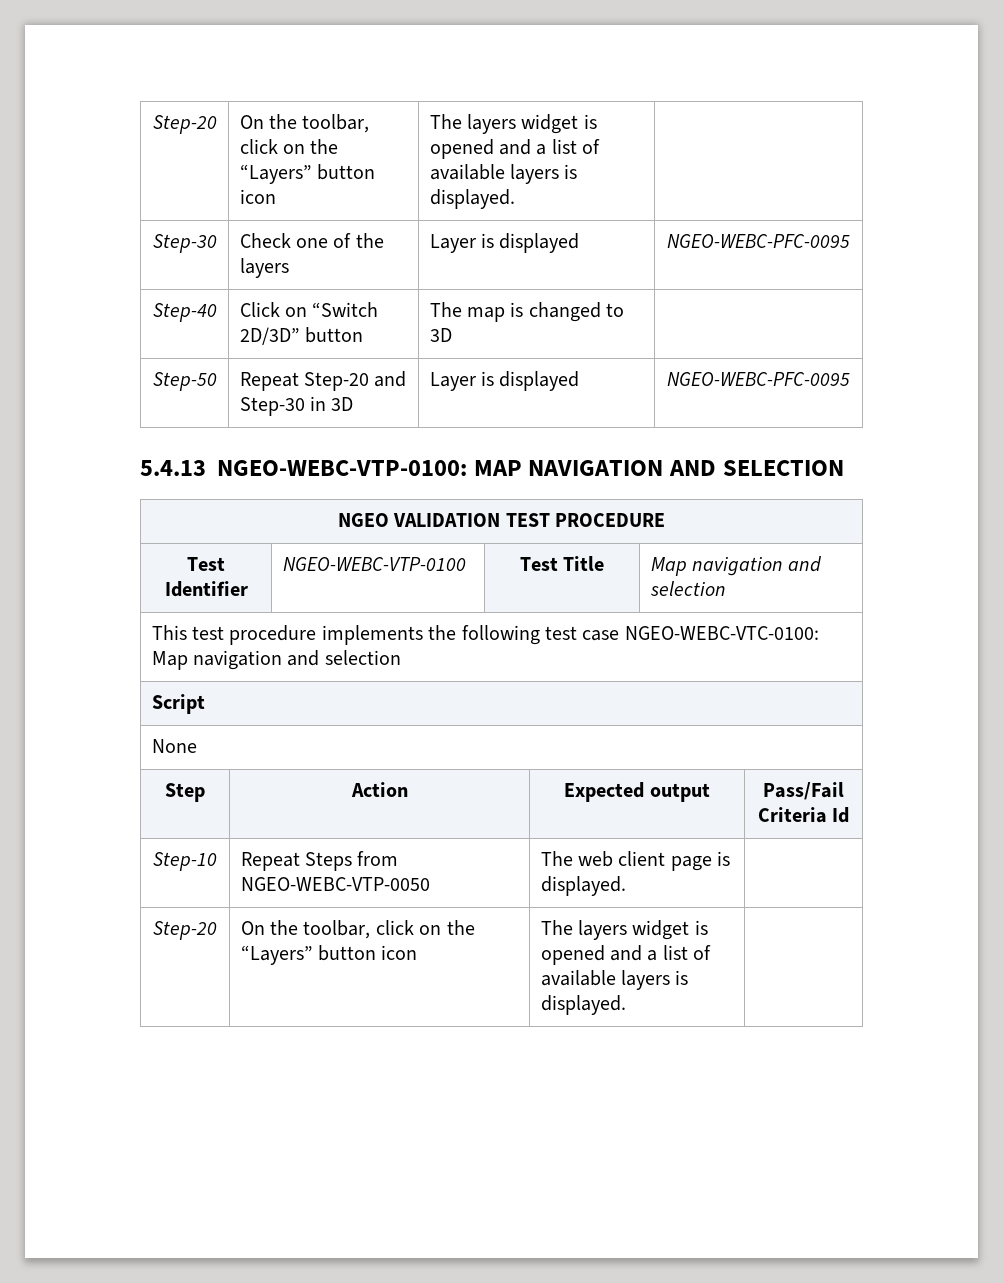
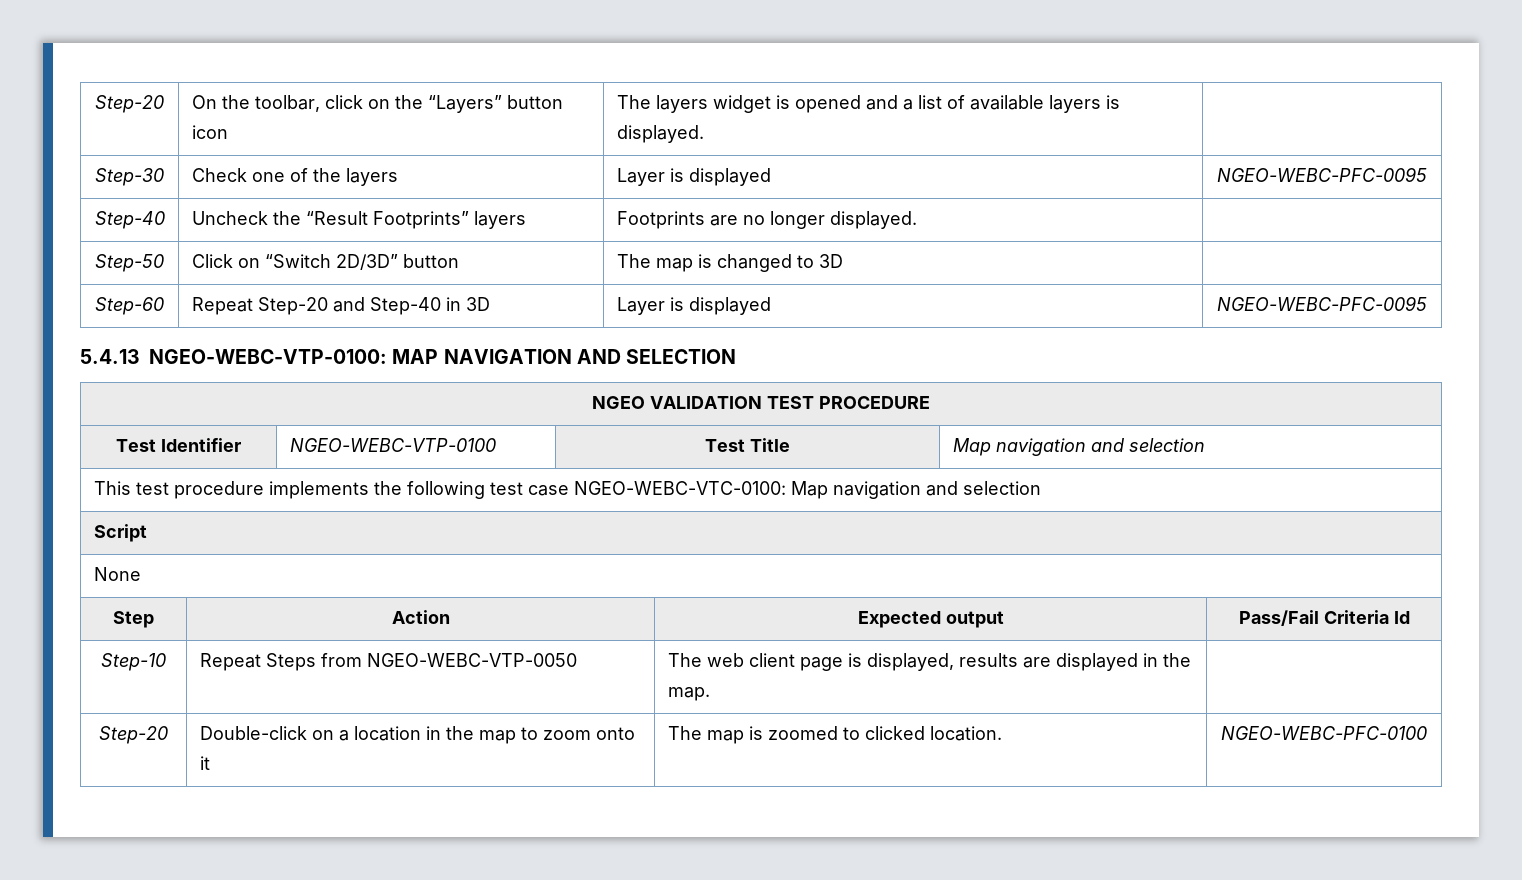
- Step-40 | Click on “Switch 2D/3D” button | The map is changed to 3D |
+ Step-40 | Uncheck the “Result Footprints” layers | Footprints are no longer displayed. |
+ Step-50 | Click on “Switch 2D/3D” button | The map is changed to 3D |
- Step-50 | Repeat Step-20 and Step-30 in 3D | Layer is displayed | NGEO-WEBC-PFC-0095
+ Step-60 | Repeat Step-20 and Step-40 in 3D | Layer is displayed | NGEO-WEBC-PFC-0095
- Step-10 | Repeat Steps from NGEO-WEBC-VTP-0050 | The web client page is displayed. |
- Step-20 | On the toolbar, click on the “Layers” button icon | The layers widget is opened and a list of available layers is displayed. |
+ Step-10 | Repeat Steps from NGEO-WEBC-VTP-0050 | The web client page is displayed, results are displayed in the map. |
+ Step-20 | Double-click on a location in the map to zoom onto it | The map is zoomed to clicked location. | NGEO-WEBC-PFC-0100

